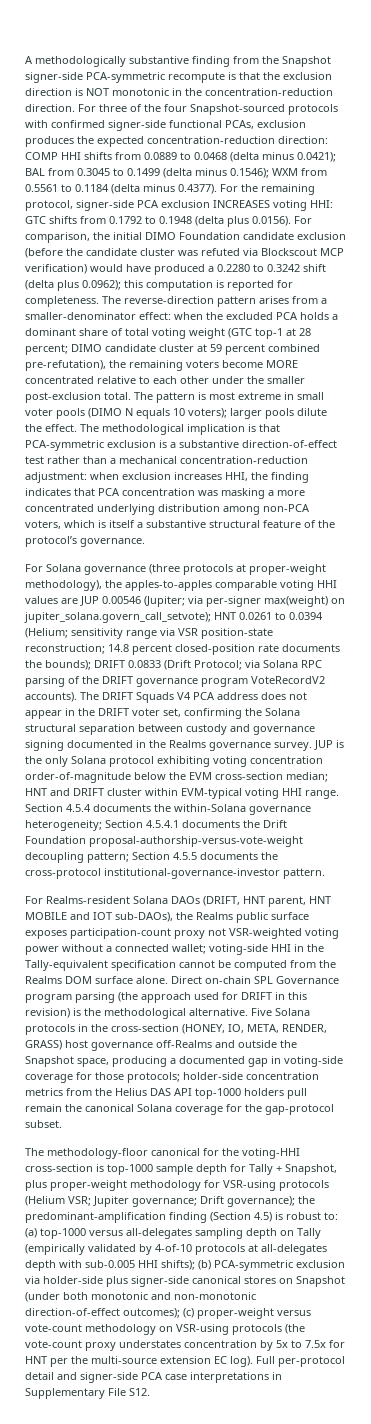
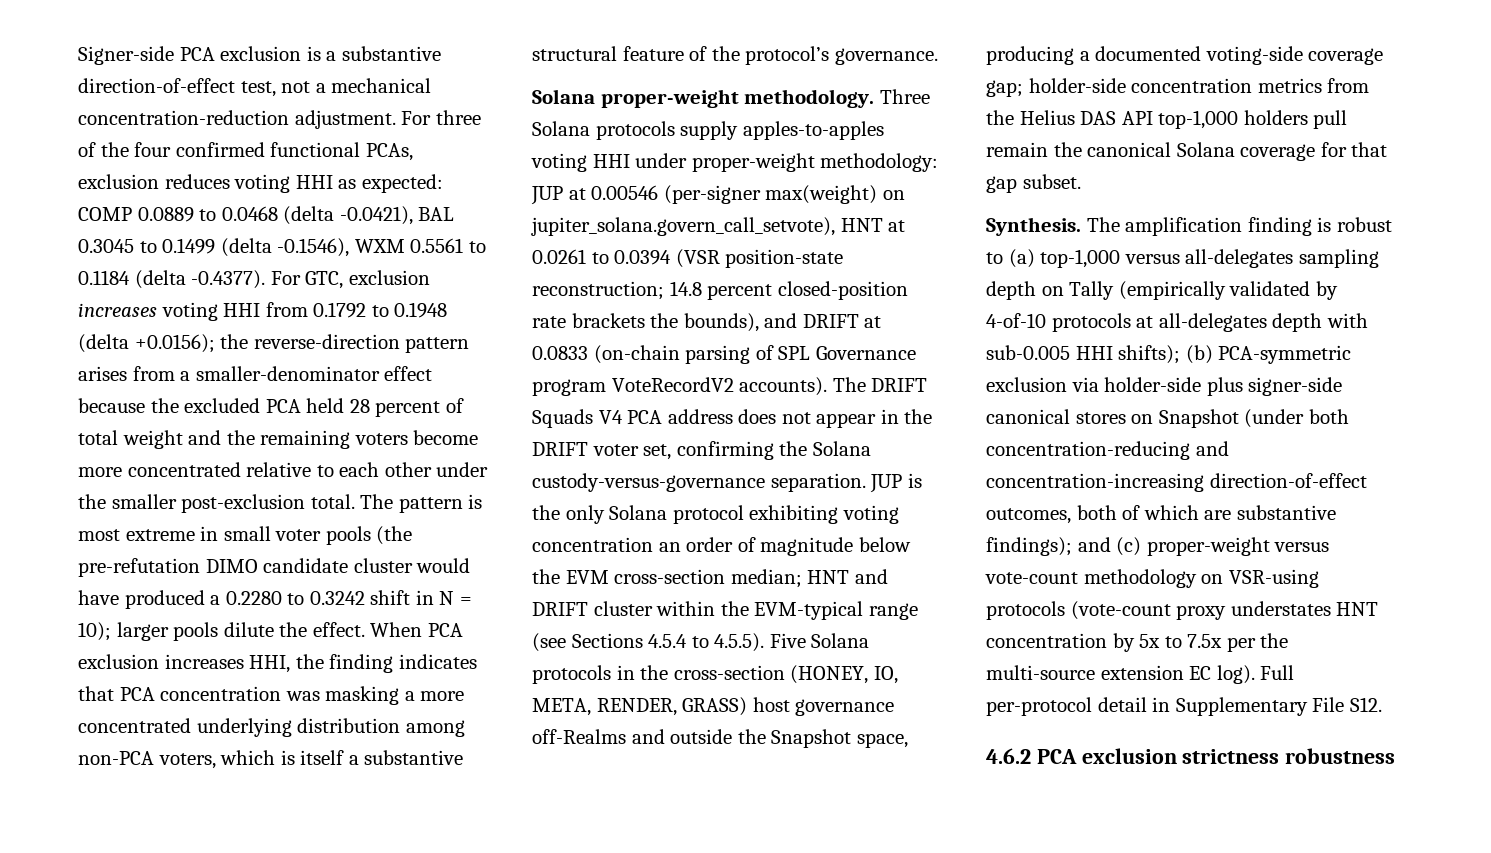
- A methodologically substantive finding from the Snapshot signer-side PCA-symmetric recompute is that the exclusion direction is NOT monotonic in the concentration-reduction direction.
+ Signer-side PCA exclusion is a substantive direction-of-effect test, not a mechanical concentration-reduction adjustment.
- For three of the four Snapshot-sourced protocols with confirmed signer-side functional PCAs, exclusion produces the expected concentration-reduction direction: COMP HHI shifts from 0.0889 to 0.0468 (delta minus 0.0421); BAL from 0.3045 to 0.1499 (delta minus 0.1546); WXM from 0.5561 to 0.1184 (delta minus 0.4377). For the remaining protocol, signer-side PCA exclusion INCREASES voting HHI: GTC shifts from 0.1792 to 0.1948 (delta plus 0.0156). For comparison, the initial DIMO Foundation candidate exclusion (before the candidate cluster was refuted via Blockscout MCP verification) would have produced a 0.2280 to 0.3242 shift (delta plus 0.0962); this computation is reported for completeness. The reverse-direction pattern arises from a smaller-denominator effect: when the excluded PCA holds a dominant share of total voting weight (GTC top-1 at 28 percent; DIMO candidate cluster at 59 percent combined pre-refutation), the remaining voters become MORE concentrated relative to each other under the smaller post-exclusion total.
+ For three of the four confirmed functional PCAs, exclusion reduces voting HHI as expected: COMP 0.0889 to 0.0468 (delta -0.0421), BAL 0.3045 to 0.1499 (delta -0.1546), WXM 0.5561 to 0.1184 (delta -0.4377). For GTC, exclusion increases voting HHI from 0.1792 to 0.1948 (delta +0.0156); the reverse-direction pattern arises from a smaller-denominator effect because the excluded PCA held 28 percent of total weight and the remaining voters become more concentrated relative to each other under the smaller post-exclusion total.
- The pattern is most extreme in small voter pools (DIMO N equals 10 voters); larger pools dilute the effect.
+ The pattern is most extreme in small voter pools (the pre-refutation DIMO candidate cluster would have produced a 0.2280 to 0.3242 shift in N = 10); larger pools dilute the effect.
- The methodological implication is that PCA-symmetric exclusion is a substantive direction-of-effect test rather than a mechanical concentration-reduction adjustment: when exclusion increases HHI, the finding indicates that PCA concentration was masking a more concentrated underlying distribution among non-PCA voters, which is itself a substantive structural feature of the protocol’s governance.
+ When PCA exclusion increases HHI, the finding indicates that PCA concentration was masking a more concentrated underlying distribution among non-PCA voters, which is itself a substantive structural feature of the protocol’s governance.
- For Solana governance (three protocols at proper-weight methodology), the apples-to-apples comparable voting HHI values are JUP 0.00546 (Jupiter; via per-signer max(weight) on jupiter_solana.govern_call_setvote); HNT 0.0261 to 0.0394 (Helium; sensitivity range via VSR position-state reconstruction; 14.8 percent closed-position rate documents the bounds); DRIFT 0.0833 (Drift Protocol; via Solana RPC parsing of the DRIFT governance program VoteRecordV2 accounts).
+ Solana proper-weight methodology. Three Solana protocols supply apples-to-apples voting HHI under proper-weight methodology: JUP at 0.00546 (per-signer max(weight) on jupiter_solana.govern_call_setvote), HNT at 0.0261 to 0.0394 (VSR position-state reconstruction; 14.8 percent closed-position rate brackets the bounds), and DRIFT at 0.0833 (on-chain parsing of SPL Governance program VoteRecordV2 accounts).
- The DRIFT Squads V4 PCA address does not appear in the DRIFT voter set, confirming the Solana structural separation between custody and governance signing documented in the Realms governance survey.
+ The DRIFT Squads V4 PCA address does not appear in the DRIFT voter set, confirming the Solana custody-versus-governance separation.
- JUP is the only Solana protocol exhibiting voting concentration order-of-magnitude below the EVM cross-section median; HNT and DRIFT cluster within EVM-typical voting HHI range. Section 4.5.4 documents the within-Solana governance heterogeneity; Section 4.5.4.1 documents the Drift Foundation proposal-authorship-versus-vote-weight decoupling pattern; Section 4.5.5 documents the cross-protocol institutional-governance-investor pattern.
- For Realms-resident Solana DAOs (DRIFT, HNT parent, HNT MOBILE and IOT sub-DAOs), the Realms public surface exposes participation-count proxy not VSR-weighted voting power without a connected wallet; voting-side HHI in the Tally-equivalent specification cannot be computed from the Realms DOM surface alone. Direct on-chain SPL Governance program parsing (the approach used for DRIFT in this revision) is the methodological alternative. Five Solana protocols in the cross-section (HONEY, IO, META, RENDER, GRASS) host governance off-Realms and outside the Snapshot space, producing a documented gap in voting-side coverage for those protocols; holder-side concentration metrics from the Helius DAS API top-1000 holders pull remain the canonical Solana coverage for the gap-protocol subset.
+ JUP is the only Solana protocol exhibiting voting concentration an order of magnitude below the EVM cross-section median; HNT and DRIFT cluster within the EVM-typical range (see Sections 4.5.4 to 4.5.5). Five Solana protocols in the cross-section (HONEY, IO, META, RENDER, GRASS) host governance off-Realms and outside the Snapshot space, producing a documented voting-side coverage gap; holder-side concentration metrics from the Helius DAS API top-1,000 holders pull remain the canonical Solana coverage for that gap subset.
- The methodology-floor canonical for the voting-HHI cross-section is top-1000 sample depth for Tally + Snapshot, plus proper-weight methodology for VSR-using protocols (Helium VSR; Jupiter governance; Drift governance); the predominant-amplification finding (Section 4.5) is robust to: (a) top-1000 versus all-delegates sampling depth on Tally (empirically validated by 4-of-10 protocols at all-delegates depth with sub-0.005 HHI shifts); (b) PCA-symmetric exclusion via holder-side plus signer-side canonical stores on Snapshot (under both monotonic and non-monotonic direction-of-effect outcomes); (c) proper-weight versus vote-count methodology on VSR-using protocols (the vote-count proxy understates concentration by 5x to 7.5x for HNT per the multi-source extension EC log).
+ Synthesis. The amplification finding is robust to (a) top-1,000 versus all-delegates sampling depth on Tally (empirically validated by 4-of-10 protocols at all-delegates depth with sub-0.005 HHI shifts); (b) PCA-symmetric exclusion via holder-side plus signer-side canonical stores on Snapshot (under both concentration-reducing and concentration-increasing direction-of-effect outcomes, both of which are substantive findings); and (c) proper-weight versus vote-count methodology on VSR-using protocols (vote-count proxy understates HNT concentration by 5x to 7.5x per the multi-source extension EC log).
- Full per-protocol detail and signer-side PCA case interpretations in Supplementary File S12.
+ Full per-protocol detail in Supplementary File S12.
+ 4.6.2 PCA exclusion strictness robustness

